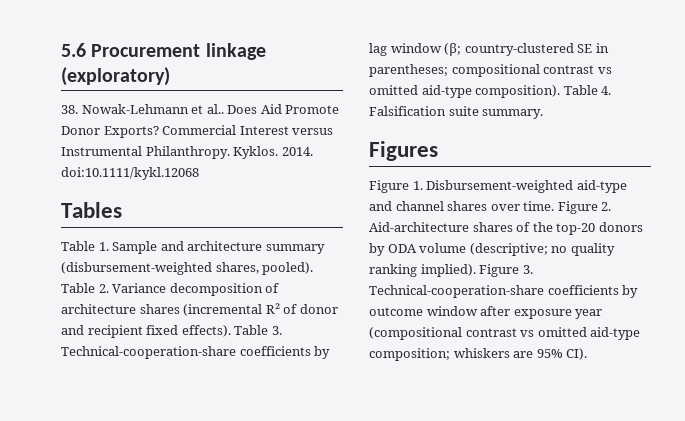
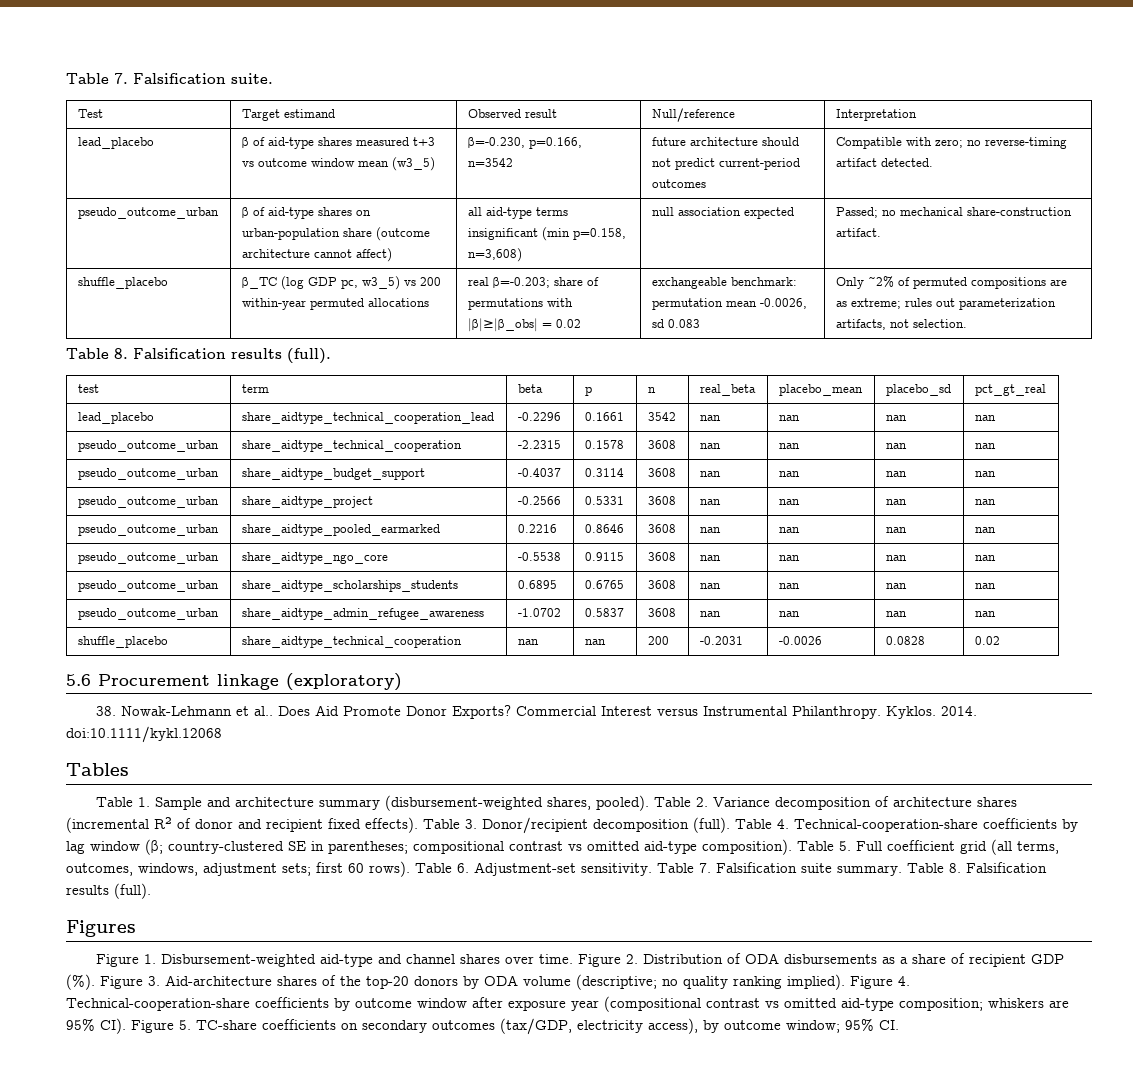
+ Table 7. Falsification suite.
+ Test | Target estimand | Observed result | Null/reference | Interpretation
+ lead_placebo | β of aid-type shares measured t+3 vs outcome window mean (w3_5) | β=-0.230, p=0.166, n=3542 | future architecture should not predict current-period outcomes | Compatible with zero; no reverse-timing artifact detected.
+ pseudo_outcome_urban | β of aid-type shares on urban-population share (outcome architecture cannot affect) | all aid-type terms insignificant (min p=0.158, n=3,608) | null association expected | Passed; no mechanical share-construction artifact.
+ shuffle_placebo | β_TC (log GDP pc, w3_5) vs 200 within-year permuted allocations | real β=-0.203; share of permutations with |β|≥|β_obs| = 0.02 | exchangeable benchmark: permutation mean -0.0026, sd 0.083 | Only ~2% of permuted compositions are as extreme; rules out parameterization artifacts, not selection.
+ Table 8. Falsification results (full).
+ test | term | beta | p | n | real_beta | placebo_mean | placebo_sd | pct_gt_real
+ lead_placebo | share_aidtype_technical_cooperation_lead | -0.2296 | 0.1661 | 3542 | nan | nan | nan | nan
+ pseudo_outcome_urban | share_aidtype_technical_cooperation | -2.2315 | 0.1578 | 3608 | nan | nan | nan | nan
+ pseudo_outcome_urban | share_aidtype_budget_support | -0.4037 | 0.3114 | 3608 | nan | nan | nan | nan
+ pseudo_outcome_urban | share_aidtype_project | -0.2566 | 0.5331 | 3608 | nan | nan | nan | nan
+ pseudo_outcome_urban | share_aidtype_pooled_earmarked | 0.2216 | 0.8646 | 3608 | nan | nan | nan | nan
+ pseudo_outcome_urban | share_aidtype_ngo_core | -0.5538 | 0.9115 | 3608 | nan | nan | nan | nan
+ pseudo_outcome_urban | share_aidtype_scholarships_students | 0.6895 | 0.6765 | 3608 | nan | nan | nan | nan
+ pseudo_outcome_urban | share_aidtype_admin_refugee_awareness | -1.0702 | 0.5837 | 3608 | nan | nan | nan | nan
+ shuffle_placebo | share_aidtype_technical_cooperation | nan | nan | 200 | -0.2031 | -0.0026 | 0.0828 | 0.02
- Table 3. Technical-cooperation-share coefficients by lag window (β; country-clustered SE in parentheses; compositional contrast vs omitted aid-type composition).
+ Table 3. Donor/recipient decomposition (full). Table 4. Technical-cooperation-share coefficients by lag window (β; country-clustered SE in parentheses; compositional contrast vs omitted aid-type composition).
- Table 4. Falsification suite summary.
+ Table 5. Full coefficient grid (all terms, outcomes, windows, adjustment sets; first 60 rows). Table 6. Adjustment-set sensitivity. Table 7. Falsification suite summary. Table 8. Falsification results (full).
- Figure 2. Aid-architecture shares of the top-20 donors by ODA volume (descriptive; no quality ranking implied).
+ Figure 2. Distribution of ODA disbursements as a share of recipient GDP (%). Figure 3. Aid-architecture shares of the top-20 donors by ODA volume (descriptive; no quality ranking implied).
- Figure 3. Technical-cooperation-share coefficients by outcome window after exposure year (compositional contrast vs omitted aid-type composition; whiskers are 95% CI).
+ Figure 4. Technical-cooperation-share coefficients by outcome window after exposure year (compositional contrast vs omitted aid-type composition; whiskers are 95% CI). Figure 5. TC-share coefficients on secondary outcomes (tax/GDP, electricity access), by outcome window; 95% CI.

